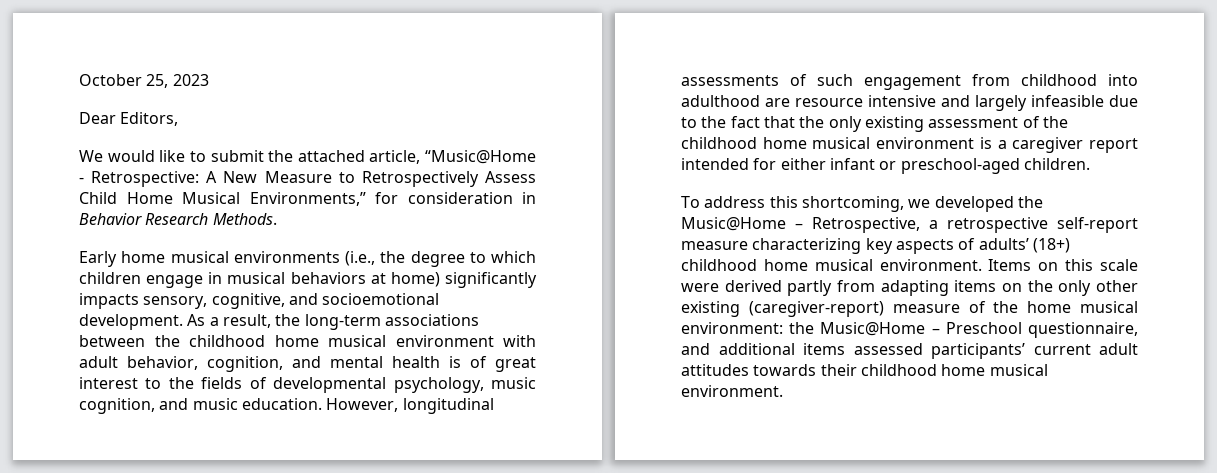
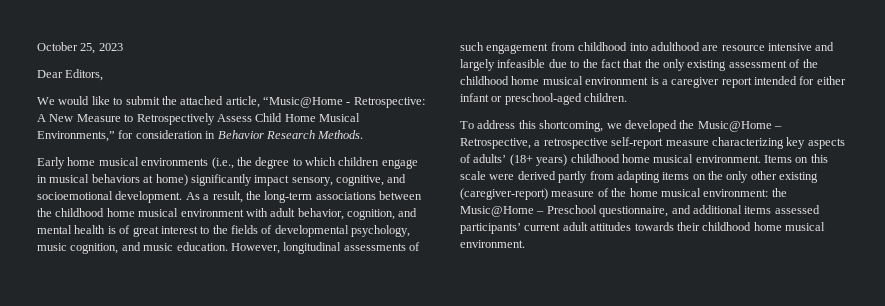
- Early home musical environments (i.e., the degree to which children engage in musical behaviors at home) significantly impacts sensory, cognitive, and socioemotional development.
+ Early home musical environments (i.e., the degree to which children engage in musical behaviors at home) significantly impact sensory, cognitive, and socioemotional development.
- To address this shortcoming, we developed the Music@Home – Retrospective, a retrospective self-report measure characterizing key aspects of adults’ (18+) childhood home musical environment.
+ To address this shortcoming, we developed the Music@Home – Retrospective, a retrospective self-report measure characterizing key aspects of adults’ (18+ years) childhood home musical environment.

